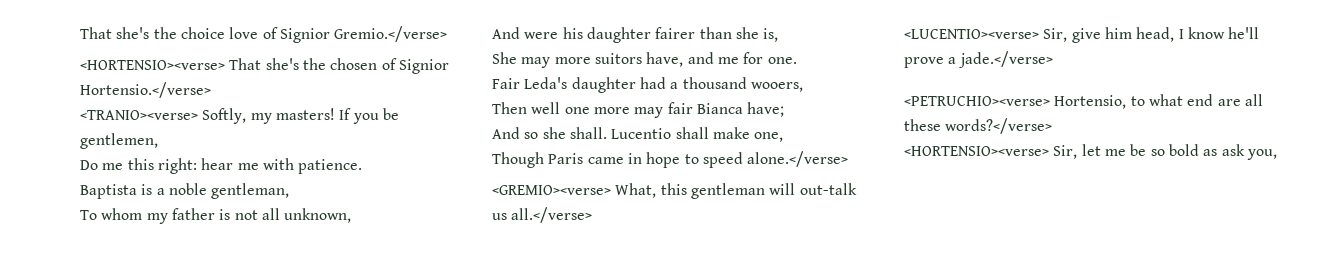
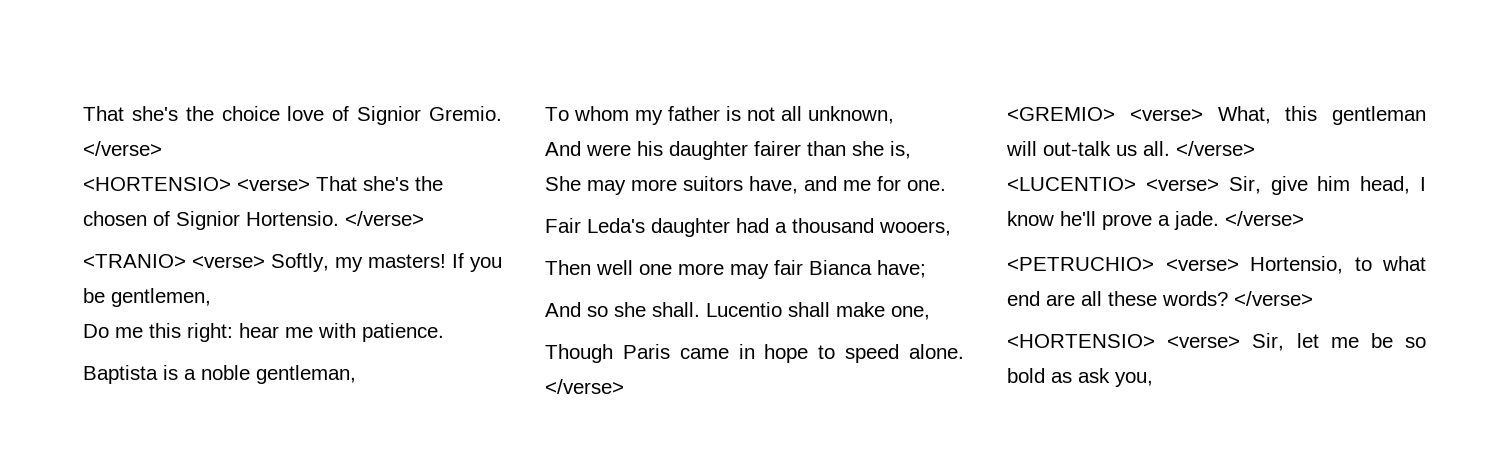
- That she's the choice love of Signior Gremio.</verse>
- <HORTENSIO><verse> That she's the chosen of Signior Hortensio.</verse>
- <TRANIO><verse> Softly, my masters!
+ That she's the choice love of Signior Gremio. </verse>
+ <HORTENSIO> <verse> That she's the chosen of Signior Hortensio. </verse>
+ <TRANIO> <verse> Softly, my masters!
- Though Paris came in hope to speed alone.</verse>
- <GREMIO><verse> What, this gentleman will out-talk us all.</verse>
- <LUCENTIO><verse> Sir, give him head, I know he'll prove a jade.</verse>
- <PETRUCHIO><verse> Hortensio, to what end are all these words?</verse>
- <HORTENSIO><verse> Sir, let me be so bold as ask you,
+ Though Paris came in hope to speed alone. </verse>
+ <GREMIO> <verse> What, this gentleman will out-talk us all. </verse>
+ <LUCENTIO> <verse> Sir, give him head, I know he'll prove a jade. </verse>
+ <PETRUCHIO> <verse> Hortensio, to what end are all these words? </verse>
+ <HORTENSIO> <verse> Sir, let me be so bold as ask you,

